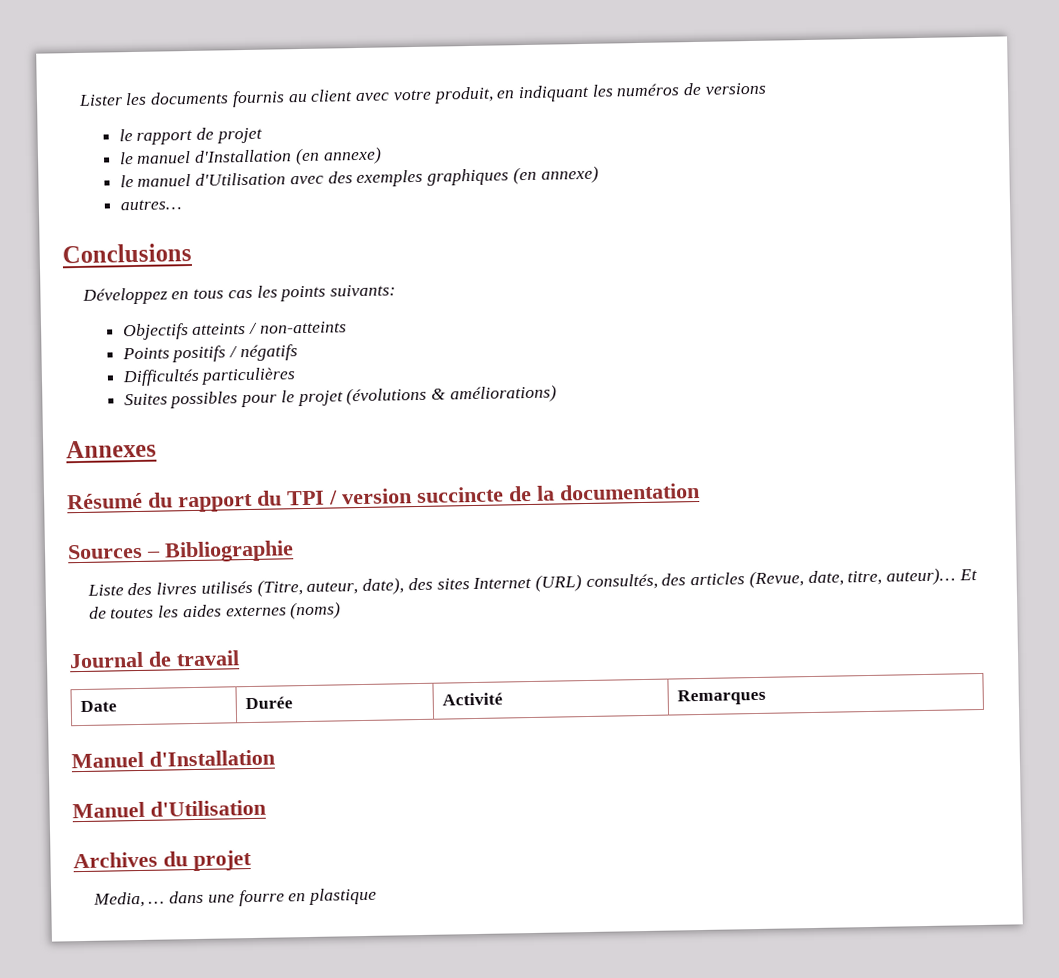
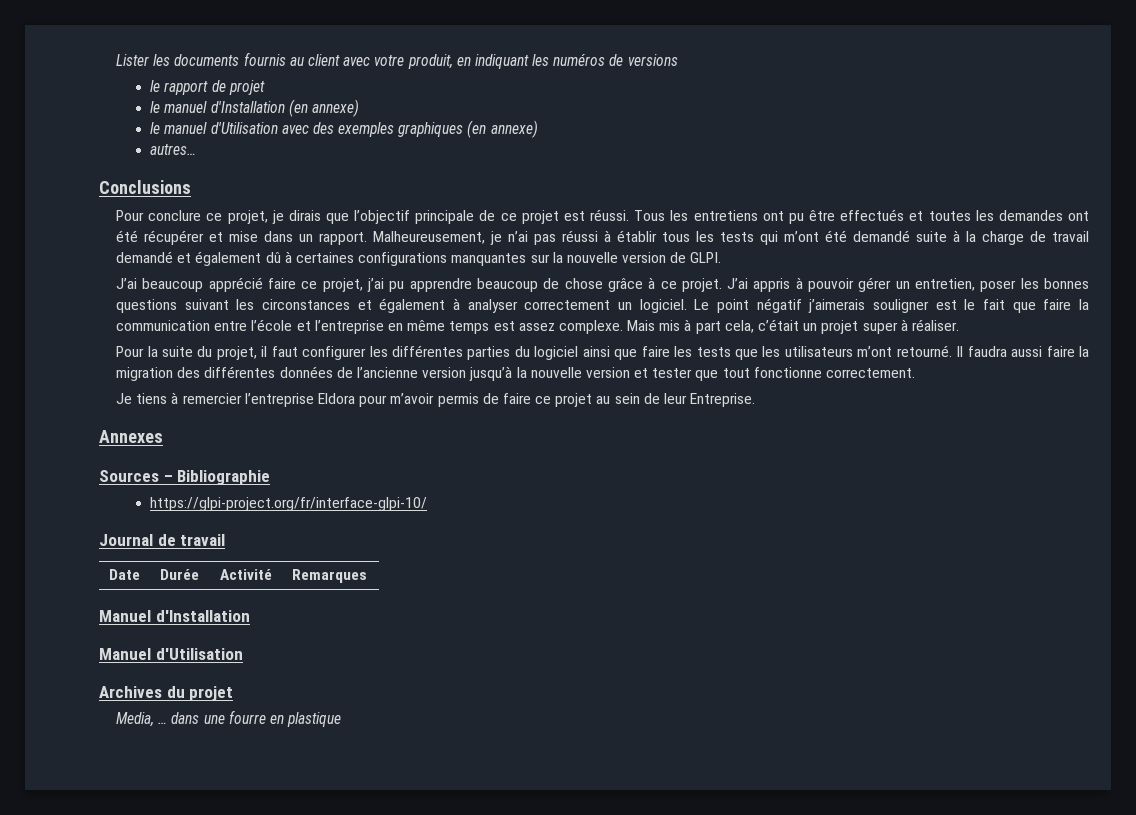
- Développez en tous cas les points suivants:
- Objectifs atteints / non-atteints
- Points positifs / négatifs
- Difficultés particulières
- Suites possibles pour le projet (évolutions & améliorations)
+ Pour conclure ce projet, je dirais que l’objectif principale de ce projet est réussi. Tous les entretiens ont pu être effectués et toutes les demandes ont été récupérer et mise dans un rapport. Malheureusement, je n’ai pas réussi à établir tous les tests qui m’ont été demandé suite à la charge de travail demandé et également dû à certaines configurations manquantes sur la nouvelle version de GLPI.
+ J’ai beaucoup apprécié faire ce projet, j’ai pu apprendre beaucoup de chose grâce à ce projet. J’ai appris à pouvoir gérer un entretien, poser les bonnes questions suivant les circonstances et également à analyser correctement un logiciel. Le point négatif j’aimerais souligner est le fait que faire la communication entre l’école et l’entreprise en même temps est assez complexe. Mais mis à part cela, c’était un projet super à réaliser.
+ Pour la suite du projet, il faut configurer les différentes parties du logiciel ainsi que faire les tests que les utilisateurs m’ont retourné. Il faudra aussi faire la migration des différentes données de l’ancienne version jusqu’à la nouvelle version et tester que tout fonctionne correctement.
+ Je tiens à remercier l’entreprise Eldora pour m’avoir permis de faire ce projet au sein de leur Entreprise.
  Annexes
- Résumé du rapport du TPI / version succincte de la documentation
  Sources – Bibliographie
- Liste des livres utilisés (Titre, auteur, date), des sites Internet (URL) consultés, des articles (Revue, date, titre, auteur)… Et de toutes les aides externes (noms)
+ https://glpi-project.org/fr/interface-glpi-10/

